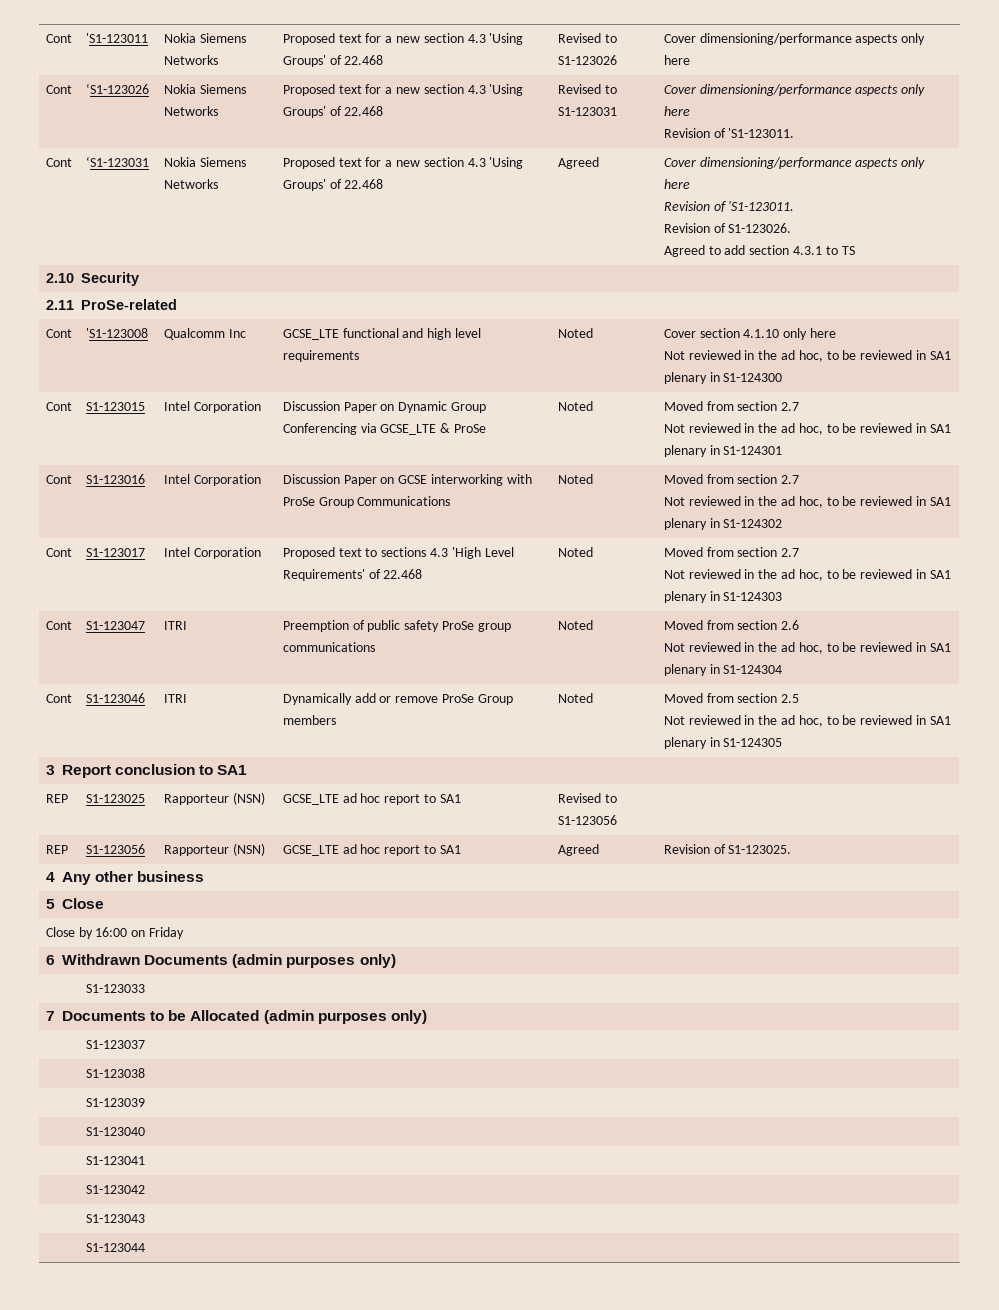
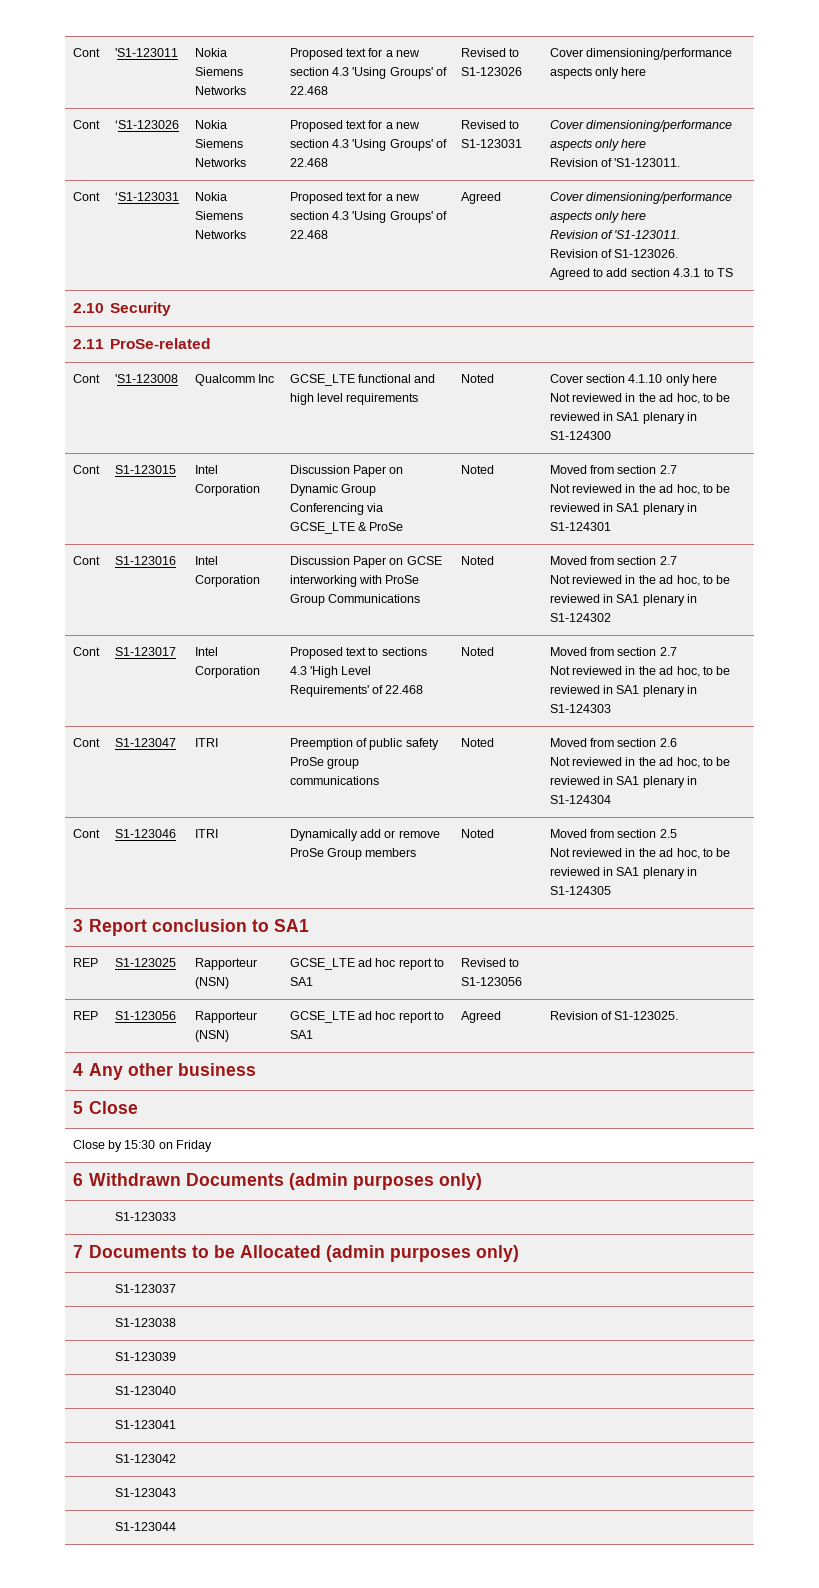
- Close by 16:00 on Friday
+ Close by 15:30 on Friday

